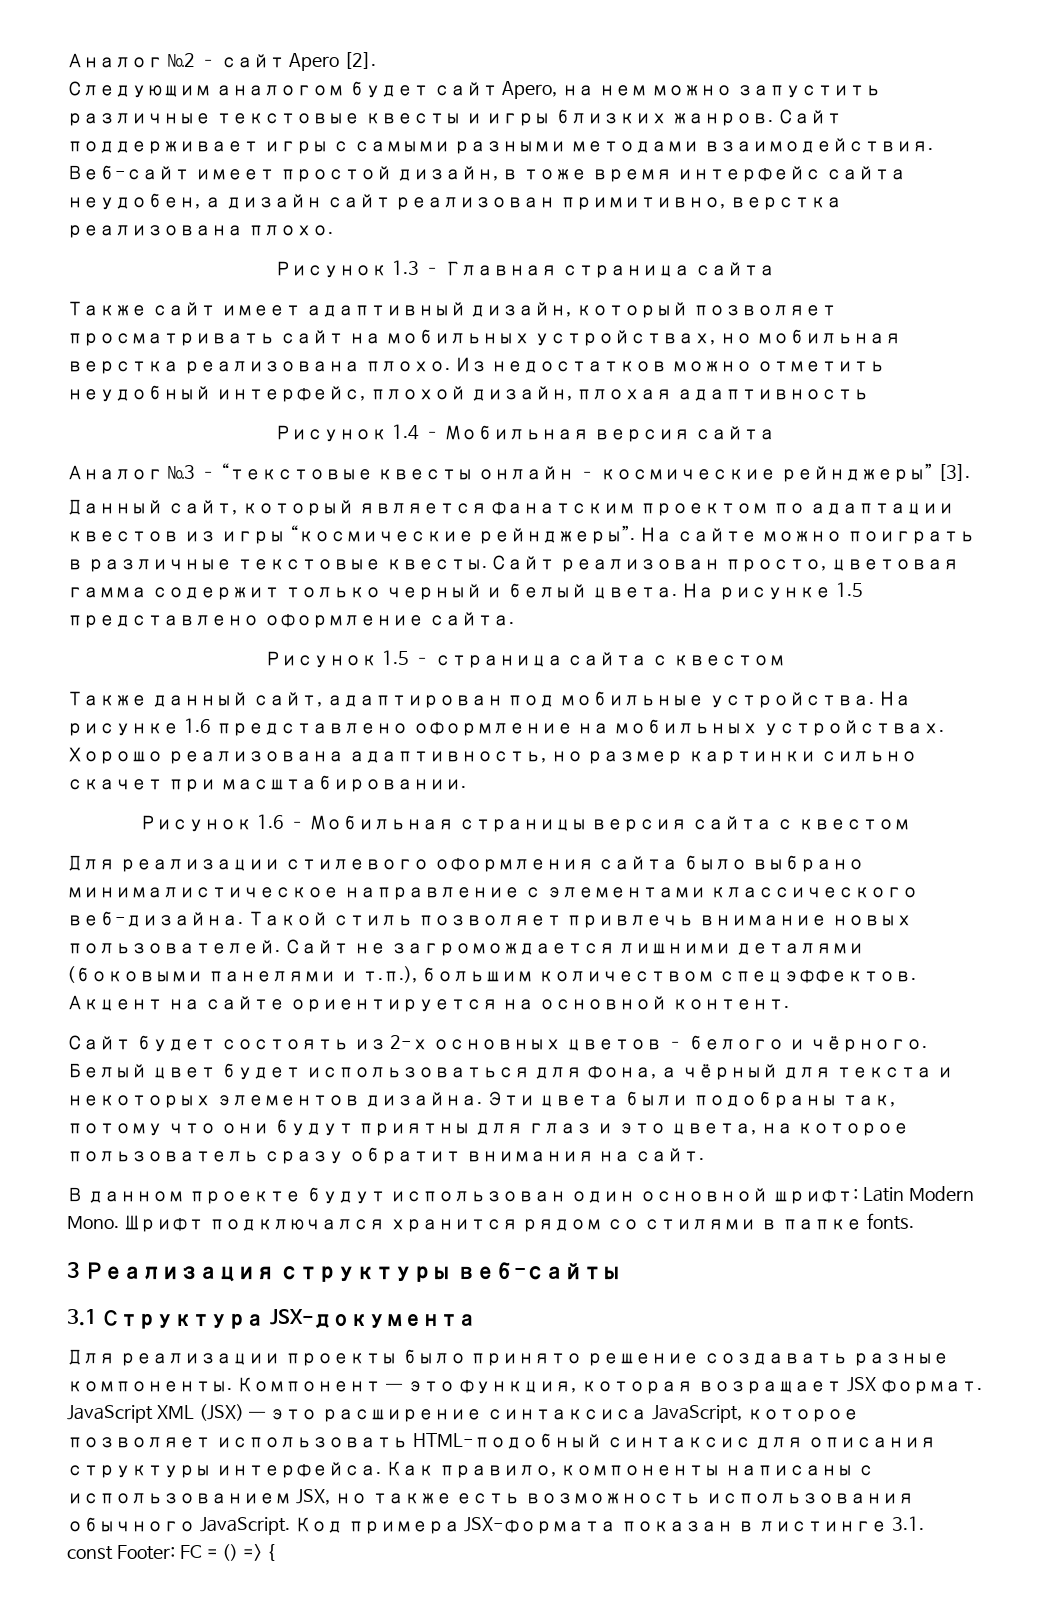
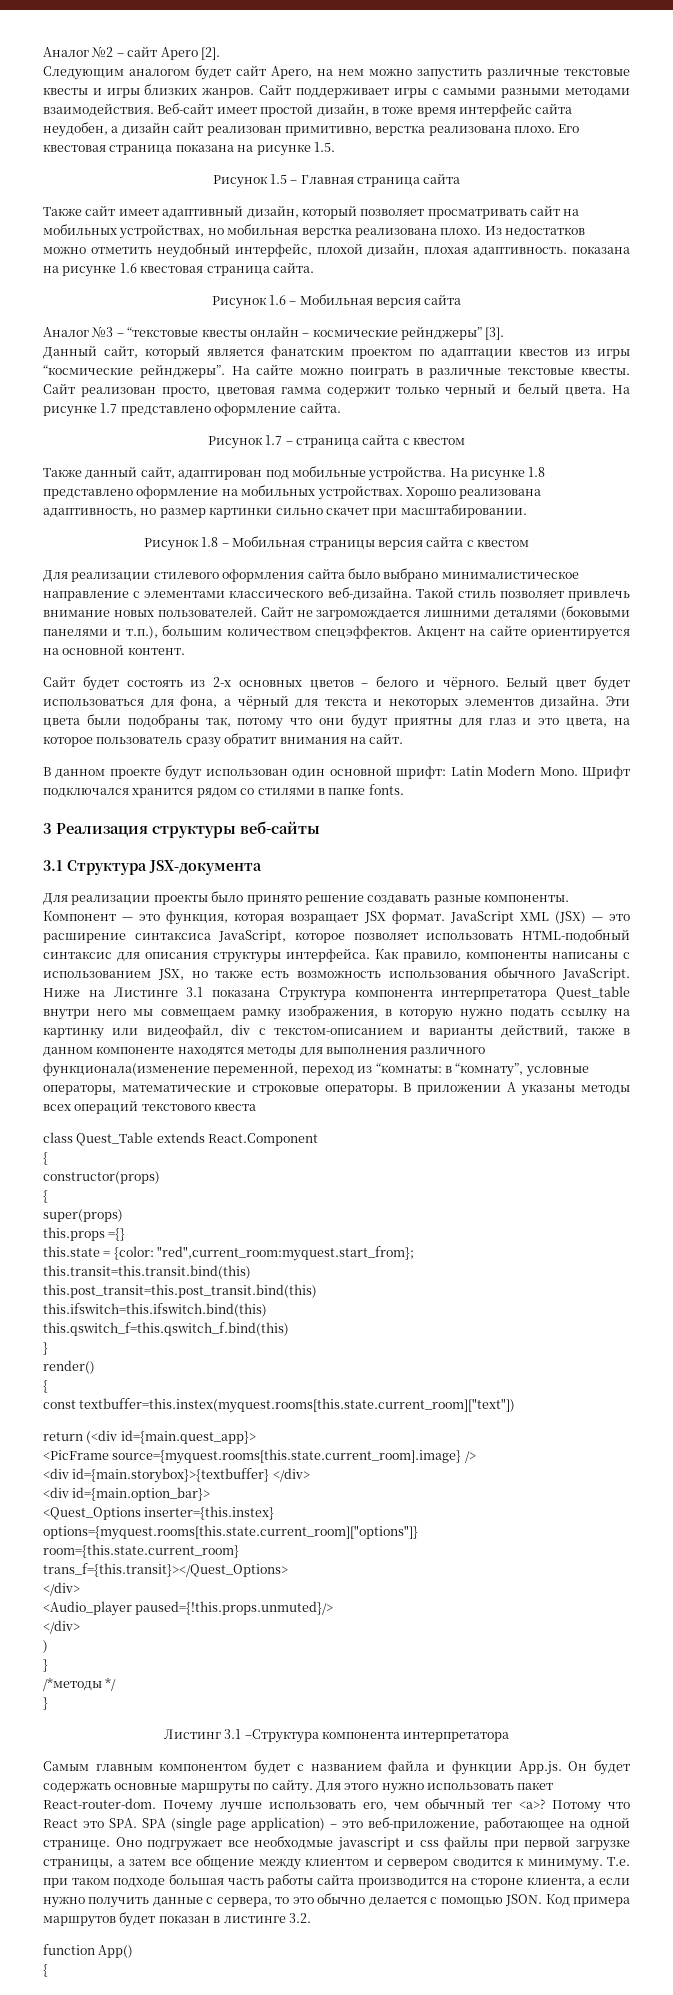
- Веб-сайт имеет простой дизайн, в тоже время интерфейс сайта неудобен, а дизайн сайт реализован примитивно, верстка реализована плохо.
- Рисунок 1.3 – Главная страница сайта
+ Веб-сайт имеет простой дизайн, в тоже время интерфейс сайта неудобен, а дизайн сайт реализован примитивно, верстка реализована плохо. Его квестовая страница показана на рисунке 1.5.
+ Рисунок 1.5 – Главная страница сайта
- Из недостатков можно отметить неудобный интерфейс, плохой дизайн, плохая адаптивность
- Рисунок 1.4 – Мобильная версия сайта
+ Из недостатков можно отметить неудобный интерфейс, плохой дизайн, плохая адаптивность. показана на рисунке 1.6 квестовая страница сайта.
+ Рисунок 1.6 – Мобильная версия сайта
- На рисунке 1.5 представлено оформление сайта.
+ На рисунке 1.7 представлено оформление сайта.
- Рисунок 1.5 – страница сайта с квестом
+ Рисунок 1.7 – страница сайта с квестом
- На рисунке 1.6 представлено оформление на мобильных устройствах.
+ На рисунке 1.8 представлено оформление на мобильных устройствах.
- Рисунок 1.6 – Мобильная страницы версия сайта с квестом
+ Рисунок 1.8 – Мобильная страницы версия сайта с квестом
- Код примера JSX-формата показан в листинге 3.1.
- const Footer: FC = () => {
+ Ниже на Листинге 3.1 показана Структура компонента интерпретатора Quest_table внутри него мы совмещаем рамку изображения, в которую нужно подать ссылку на картинку или видеофайл, div с текстом-описанием и варианты действий, также в данном компоненте находятся методы для выполнения различного функционала(изменение переменной, переход из “комнаты: в “комнату”, условные операторы, математические и строковые операторы. В приложении A указаны методы всех операций текстового квеста
+ class Quest_Table extends React.Component
+ {
+ constructor(props)
+ {
+ super(props)
+ this.props ={}
+ this.state = {color: "red",current_room:myquest.start_from};
+ this.transit=this.transit.bind(this)
+ this.post_transit=this.post_transit.bind(this)
+ this.ifswitch=this.ifswitch.bind(this)
+ this.qswitch_f=this.qswitch_f.bind(this)
+ }
+ render()
+ {
+ const textbuffer=this.instex(myquest.rooms[this.state.current_room]["text"])
+ return (<div id={main.quest_app}>
+ <PicFrame source={myquest.rooms[this.state.current_room].image} />
+ <div id={main.storybox}>{textbuffer} </div>
+ <div id={main.option_bar}>
+ <Quest_Options inserter={this.instex} options={myquest.rooms[this.state.current_room]["options"]}
+ room={this.state.current_room}
+ trans_f={this.transit}></Quest_Options>
+ </div>
+ <Audio_player paused={!this.props.unmuted}/>
+ </div>
+ )
+ }
+ /*методы */
+ }
+ Листинг 3.1 –Структура компонента интерпретатора
+ Самым главным компонентом будет с названием файла и функции App.js. Он будет содержать основные маршруты по сайту. Для этого нужно использовать пакет React-router-dom. Почему лучше использовать его, чем обычный тег <a>? Потому что React это SPA. SPA (single page application) – это веб-приложение, работающее на одной странице. Оно подгружает все необходмые javascript и css файлы при первой загрузке страницы, а затем все общение между клиентом и сервером сводится к минимуму. Т.е. при таком подходе большая часть работы сайта производится на стороне клиента, а если нужно получить данные с сервера, то это обычно делается с помощью JSON. Код примера маршрутов будет показан в листинге 3.2.
+ function App()
+ {

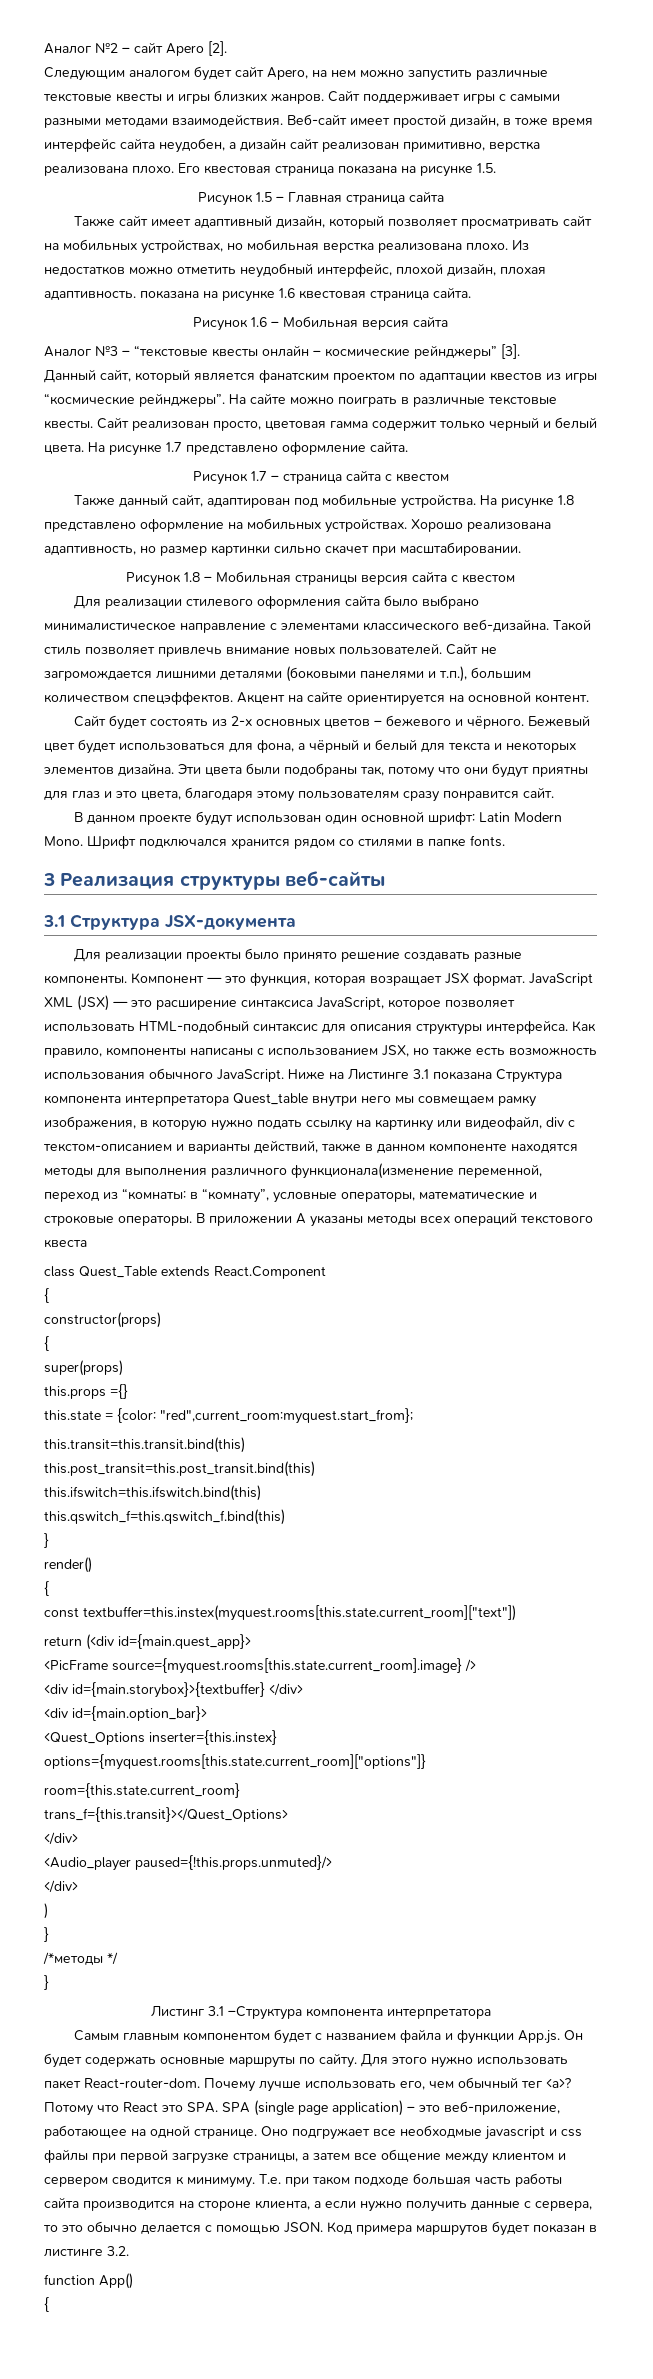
- Сайт будет состоять из 2-х основных цветов – белого и чёрного.
+ Сайт будет состоять из 2-х основных цветов – бежевого и чёрного.
- Белый цвет будет использоваться для фона, а чёрный для текста и некоторых элементов дизайна.
+ Бежевый цвет будет использоваться для фона, а чёрный и белый для текста и некоторых элементов дизайна.
- Эти цвета были подобраны так, потому что они будут приятны для глаз и это цвета, на которое пользователь сразу обратит внимания на сайт.
+ Эти цвета были подобраны так, потому что они будут приятны для глаз и это цвета, благодаря этому пользователям сразу понравится сайт.

